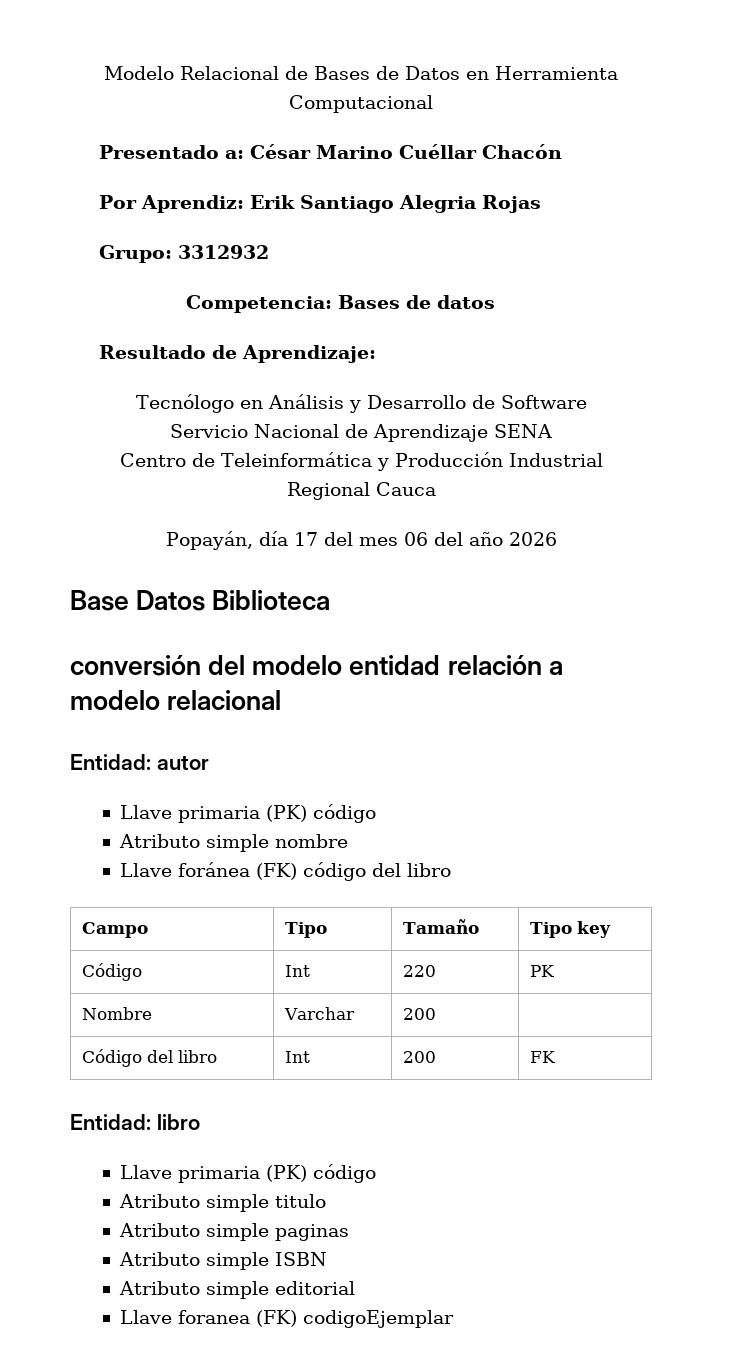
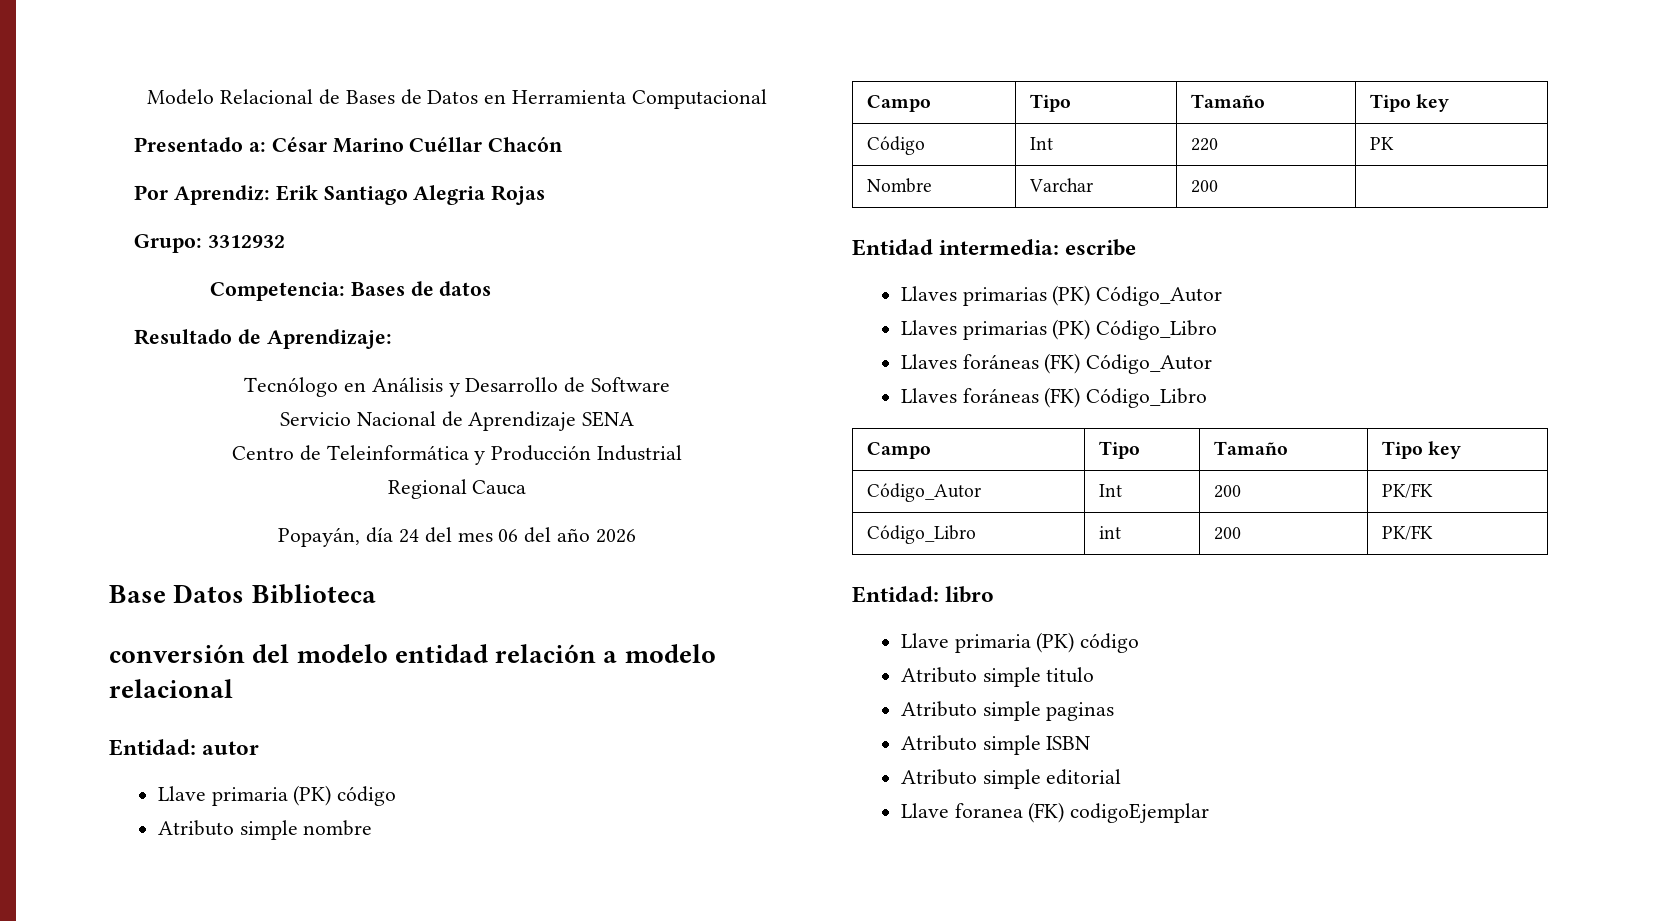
- Popayán, día 17 del mes 06 del año 2026
+ Popayán, día 24 del mes 06 del año 2026
- Llave foránea (FK) código del libro
- Código del libro | Int | 200 | FK
+ Entidad intermedia: escribe
+ Llaves primarias (PK) Código_Autor
+ Llaves primarias (PK) Código_Libro
+ Llaves foráneas (FK) Código_Autor
+ Llaves foráneas (FK) Código_Libro
+ Campo | Tipo | Tamaño | Tipo key
+ Código_Autor | Int | 200 | PK/FK
+ Código_Libro | int | 200 | PK/FK

